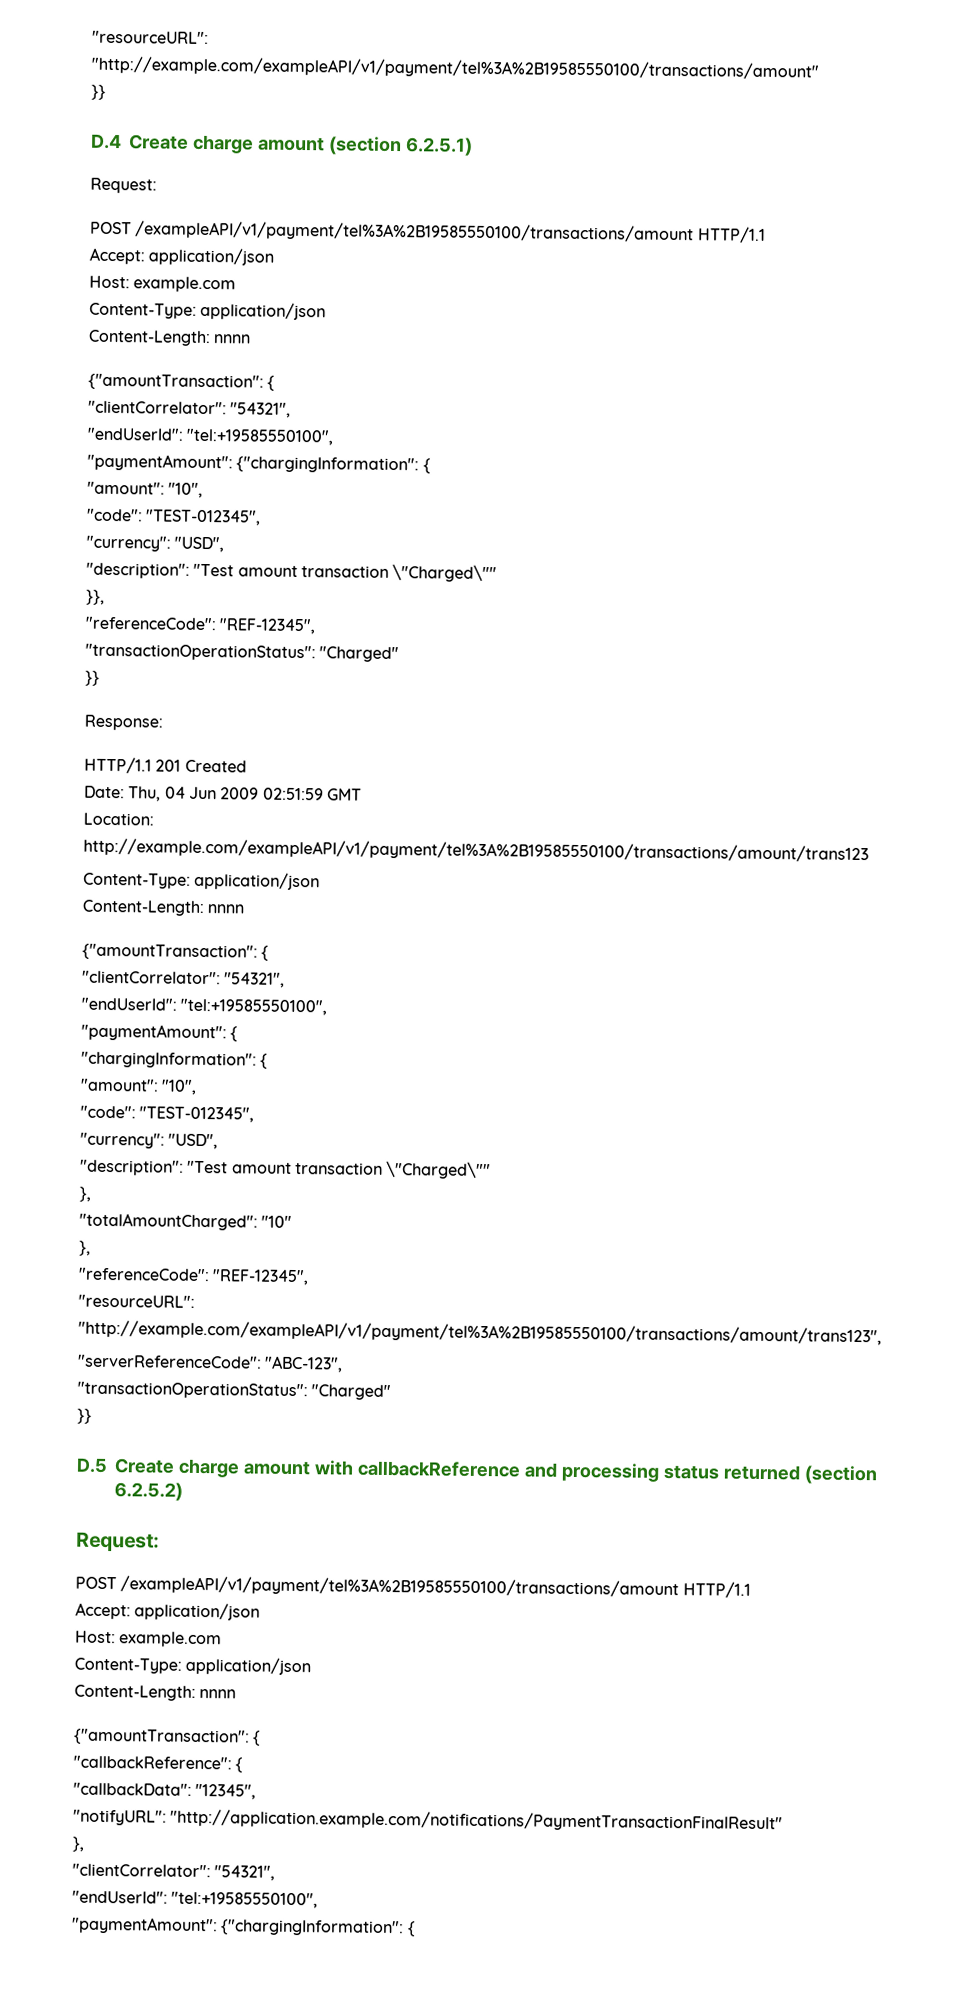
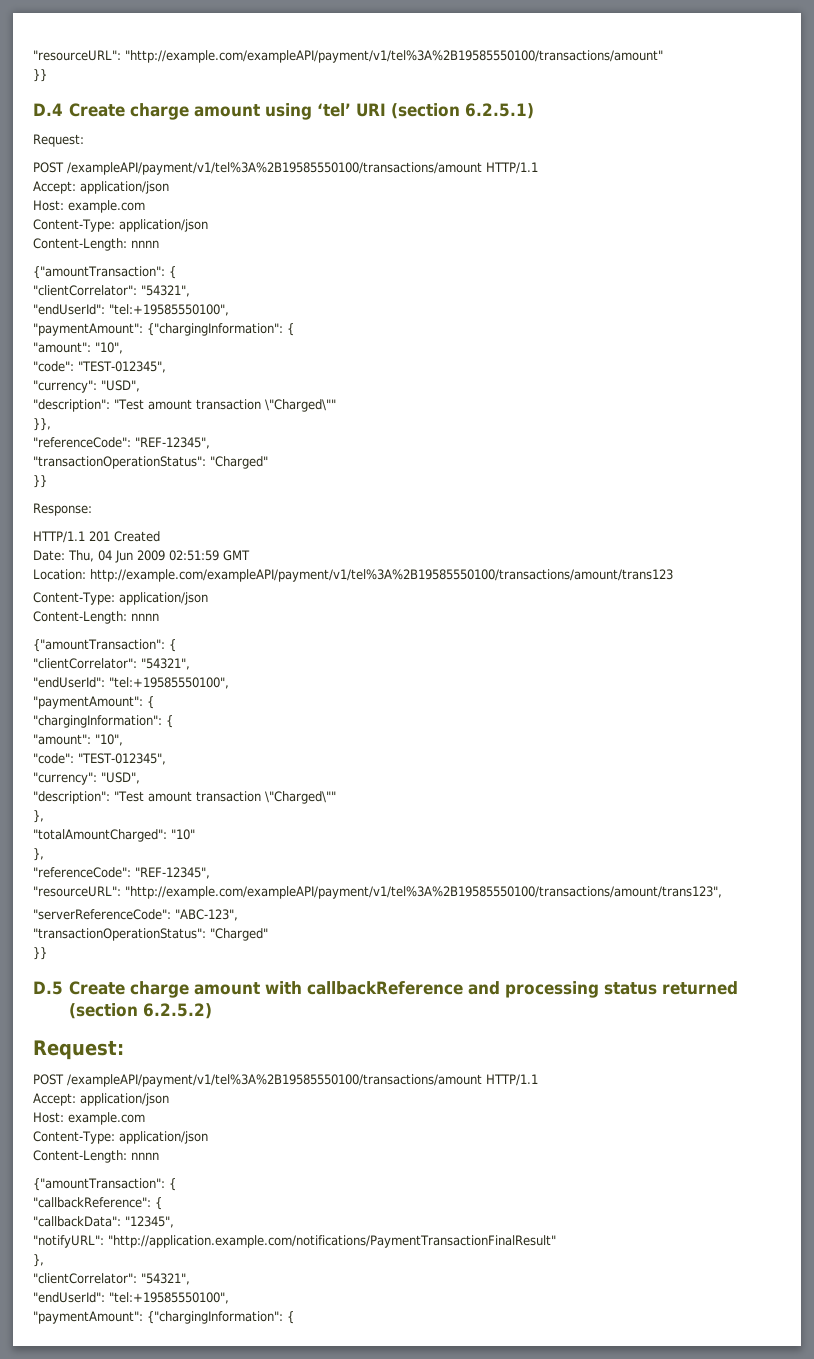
- "resourceURL": "http://example.com/exampleAPI/v1/payment/tel%3A%2B19585550100/transactions/amount"
+ "resourceURL": "http://example.com/exampleAPI/payment/v1/tel%3A%2B19585550100/transactions/amount"
- D.4 Create charge amount (section 6.2.5.1)
+ D.4 Create charge amount using ‘tel’ URI (section 6.2.5.1)
  Request:
- POST /exampleAPI/v1/payment/tel%3A%2B19585550100/transactions/amount HTTP/1.1
+ POST /exampleAPI/payment/v1/tel%3A%2B19585550100/transactions/amount HTTP/1.1
- Location: http://example.com/exampleAPI/v1/payment/tel%3A%2B19585550100/transactions/amount/trans123
+ Location: http://example.com/exampleAPI/payment/v1/tel%3A%2B19585550100/transactions/amount/trans123
- "resourceURL": "http://example.com/exampleAPI/v1/payment/tel%3A%2B19585550100/transactions/amount/trans123",
+ "resourceURL": "http://example.com/exampleAPI/payment/v1/tel%3A%2B19585550100/transactions/amount/trans123",
  D.5 Create charge amount with callbackReference and processing status returned (section 6.2.5.2)
  Request:
- POST /exampleAPI/v1/payment/tel%3A%2B19585550100/transactions/amount HTTP/1.1
+ POST /exampleAPI/payment/v1/tel%3A%2B19585550100/transactions/amount HTTP/1.1

